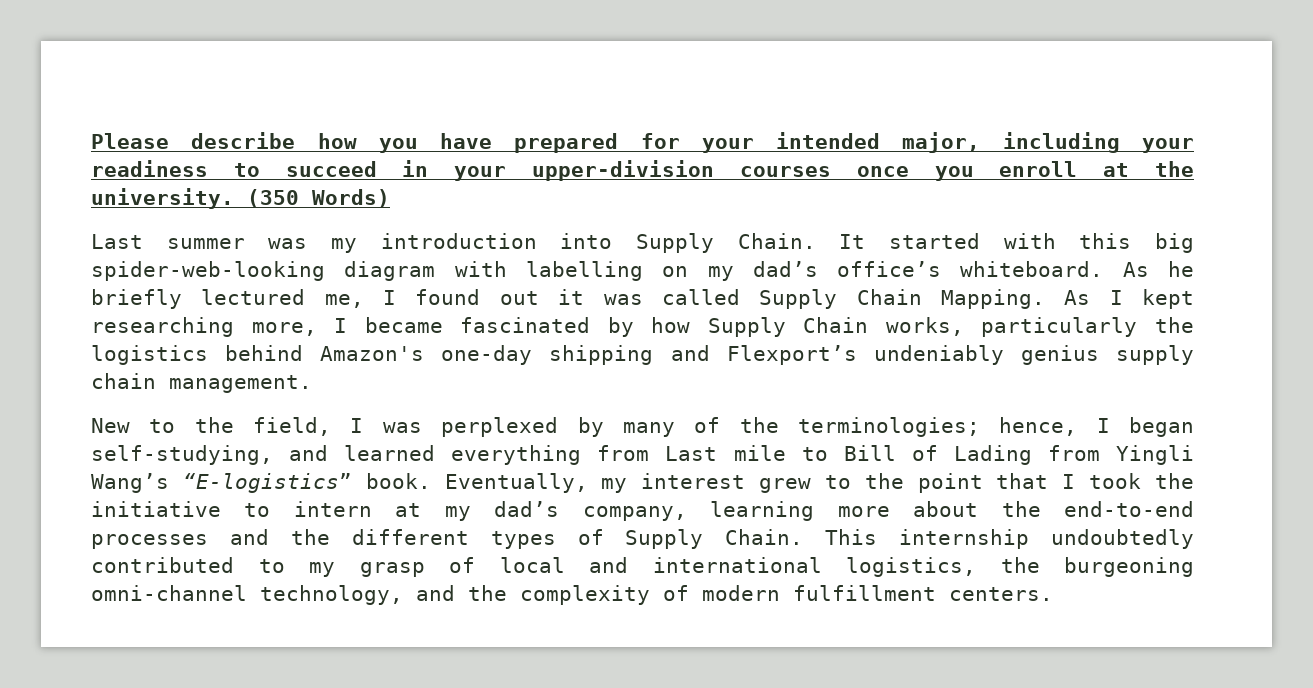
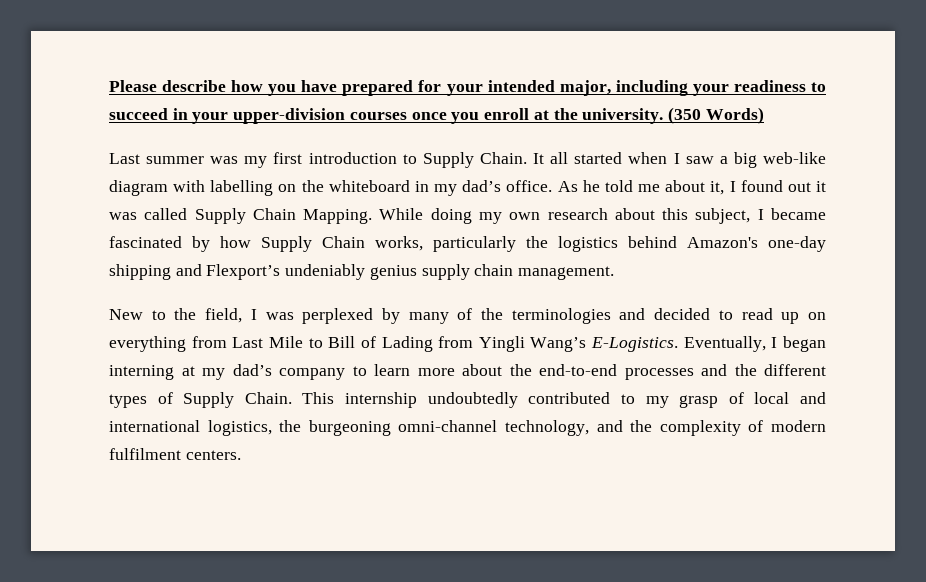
- Last summer was my introduction into Supply Chain. It started with this big spider-web-looking diagram with labelling on my dad’s office’s whiteboard. As he briefly lectured me, I found out it was called Supply Chain Mapping.
+ Last summer was my first introduction to Supply Chain. It all started when I saw a big web-like diagram with labelling on the whiteboard in my dad’s office. As he told me about it, I found out it was called Supply Chain Mapping.
- As I kept researching more, I became fascinated by how Supply Chain works, particularly the logistics behind Amazon's one-day shipping and Flexport’s undeniably genius supply chain management.
+ While doing my own research about this subject, I became fascinated by how Supply Chain works, particularly the logistics behind Amazon's one-day shipping and Flexport’s undeniably genius supply chain management.
- New to the field, I was perplexed by many of the terminologies; hence, I began self-studying, and learned everything from Last mile to Bill of Lading from Yingli Wang’s “E-logistics” book. Eventually, my interest grew to the point that I took the initiative to intern at my dad’s company, learning more about the end-to-end processes and the different types of Supply Chain.
+ New to the field, I was perplexed by many of the terminologies and decided to read up on everything from Last Mile to Bill of Lading from Yingli Wang’s E-Logistics. Eventually, I began interning at my dad’s company to learn more about the end-to-end processes and the different types of Supply Chain.
- This internship undoubtedly contributed to my grasp of local and international logistics, the burgeoning omni-channel technology, and the complexity of modern fulfillment centers.
+ This internship undoubtedly contributed to my grasp of local and international logistics, the burgeoning omni-channel technology, and the complexity of modern fulfilment centers.

